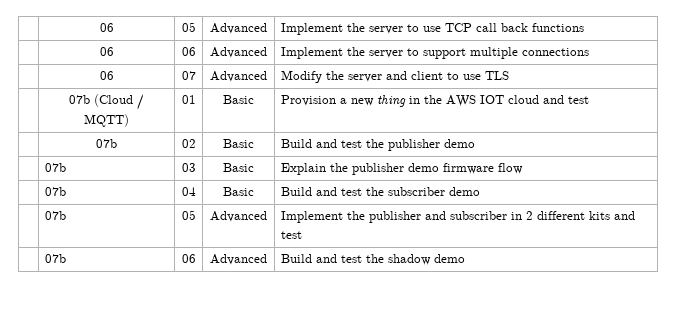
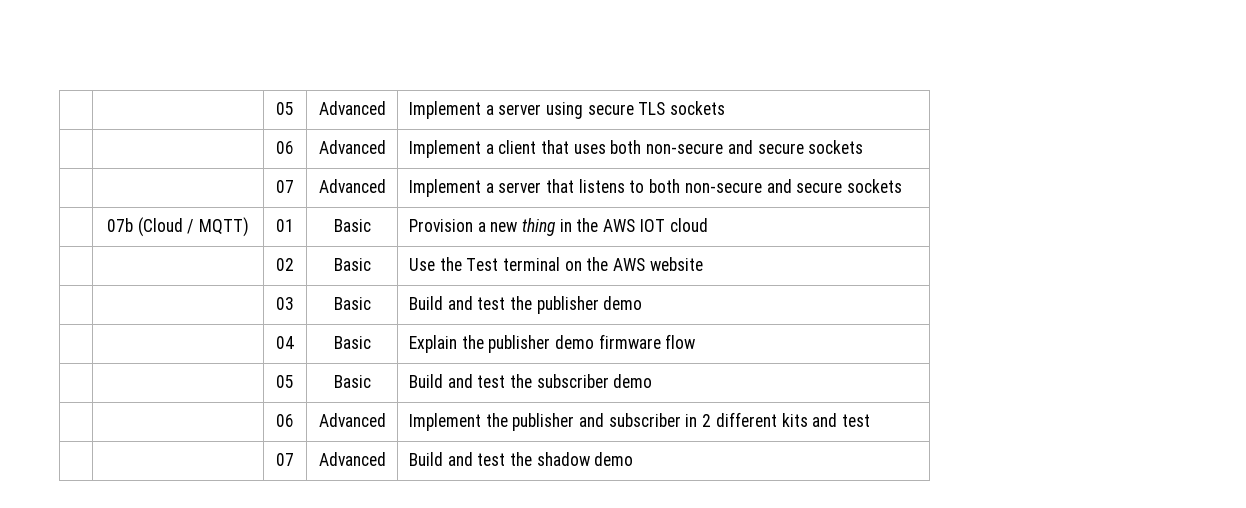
- | 06 | 05 | Advanced | Implement the server to use TCP call back functions
- | 06 | 06 | Advanced | Implement the server to support multiple connections
- | 06 | 07 | Advanced | Modify the server and client to use TLS
+ | | 05 | Advanced | Implement a server using secure TLS sockets
+ | | 06 | Advanced | Implement a client that uses both non-secure and secure sockets
+ | | 07 | Advanced | Implement a server that listens to both non-secure and secure sockets
- | 07b (Cloud / MQTT) | 01 | Basic | Provision a new thing in the AWS IOT cloud and test
- | 07b | 02 | Basic | Build and test the publisher demo
+ | 07b (Cloud / MQTT) | 01 | Basic | Provision a new thing in the AWS IOT cloud
+ | | 02 | Basic | Use the Test terminal on the AWS website
+ | | 03 | Basic | Build and test the publisher demo
- | 07b | 03 | Basic | Explain the publisher demo firmware flow
+ | | 04 | Basic | Explain the publisher demo firmware flow
- | 07b | 04 | Basic | Build and test the subscriber demo
+ | | 05 | Basic | Build and test the subscriber demo
- | 07b | 05 | Advanced | Implement the publisher and subscriber in 2 different kits and test
+ | | 06 | Advanced | Implement the publisher and subscriber in 2 different kits and test
- | 07b | 06 | Advanced | Build and test the shadow demo
+ | | 07 | Advanced | Build and test the shadow demo

